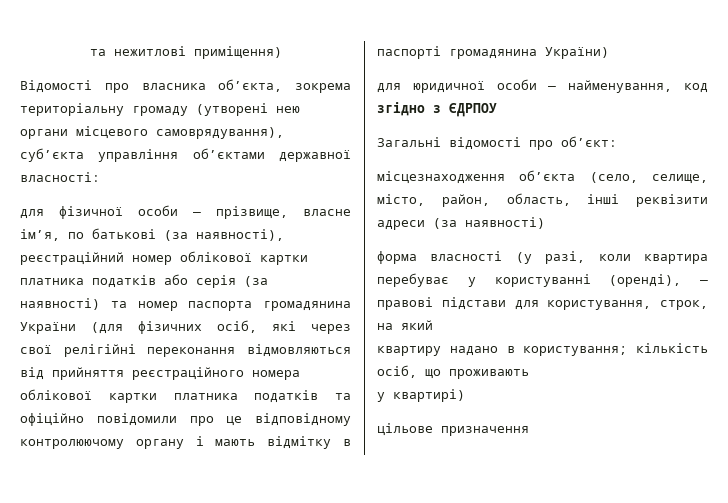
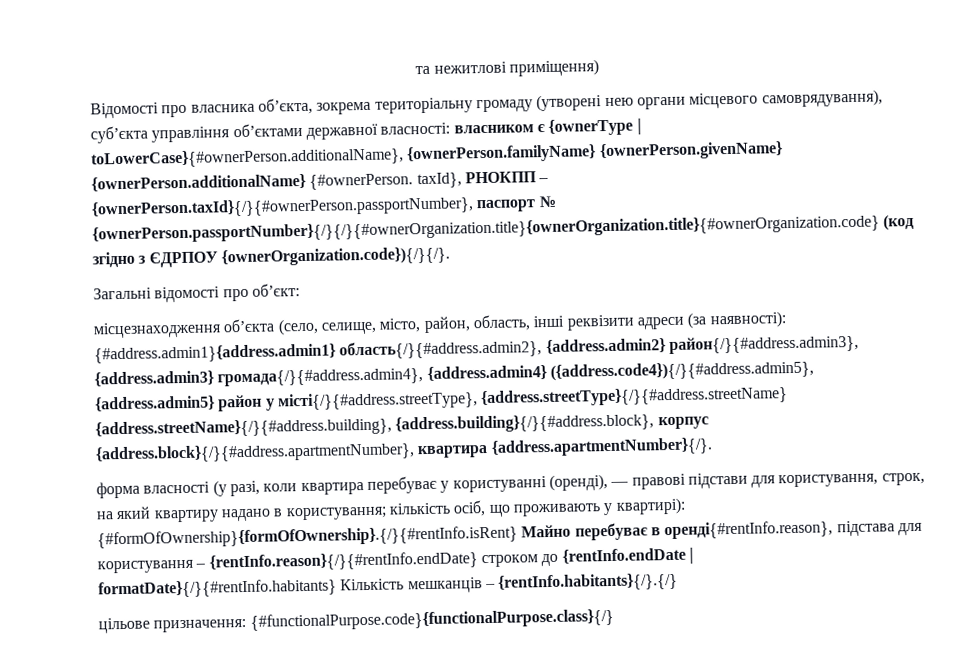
- Відомості про власника об’єкта, зокрема територіальну громаду (утворені нею органи місцевого самоврядування), суб’єкта управління об’єктами державної власності:
- для фізичної особи — прізвище, власне ім’я, по батькові (за наявності), реєстраційний номер облікової картки платника податків або серія (за наявності) та номер паспорта громадянина України (для фізичних осіб, які через свої релігійні переконання відмовляються від прийняття реєстраційного номера облікової картки платника податків та офіційно повідомили про це відповідному контролюючому органу і мають відмітку в паспорті громадянина України)
- для юридичної особи — найменування, код згідно з ЄДРПОУ
+ Відомості про власника об’єкта, зокрема територіальну громаду (утворені нею органи місцевого самоврядування), суб’єкта управління об’єктами державної власності: власником є {ownerType | toLowerCase}{#ownerPerson.additionalName}, {ownerPerson.familyName} {ownerPerson.givenName} {ownerPerson.additionalName} {#ownerPerson. taxId}, РНОКПП – {ownerPerson.taxId}{/}{#ownerPerson.passportNumber}, паспорт № {ownerPerson.passportNumber}{/}{/}{#ownerOrganization.title}{ownerOrganization.title}{#ownerOrganization.code} (код згідно з ЄДРПОУ {ownerOrganization.code}){/}{/}.
- місцезнаходження об’єкта (село, селище, місто, район, область, інші реквізити адреси (за наявності)
+ місцезнаходження об’єкта (село, селище, місто, район, область, інші реквізити адреси (за наявності): {#address.admin1}{address.admin1} область{/}{#address.admin2}, {address.admin2} район{/}{#address.admin3}, {address.admin3} громада{/}{#address.admin4}, {address.admin4} ({address.code4}){/}{#address.admin5}, {address.admin5} район у місті{/}{#address.streetType}, {address.streetType}{/}{#address.streetName} {address.streetName}{/}{#address.building}, {address.building}{/}{#address.block}, корпус {address.block}{/}{#address.apartmentNumber}, квартира {address.apartmentNumber}{/}.
- форма власності (у разі, коли квартира перебуває у користуванні (оренді), — правові підстави для користування, строк, на який
- квартиру надано в користування; кількість осіб, що проживають
- у квартирі)
+ форма власності (у разі, коли квартира перебуває у користуванні (оренді), — правові підстави для користування, строк, на який квартиру надано в користування; кількість осіб, що проживають у квартирі): {#formOfOwnership}{formOfOwnership}.{/}{#rentInfo.isRent} Майно перебуває в оренді{#rentInfo.reason}, підстава для користування – {rentInfo.reason}{/}{#rentInfo.endDate} строком до {rentInfo.endDate | formatDate}{/}{#rentInfo.habitants} Кількість мешканців – {rentInfo.habitants}{/}.{/}
- цільове призначення
+ цільове призначення: {#functionalPurpose.code}{functionalPurpose.class}{/}

